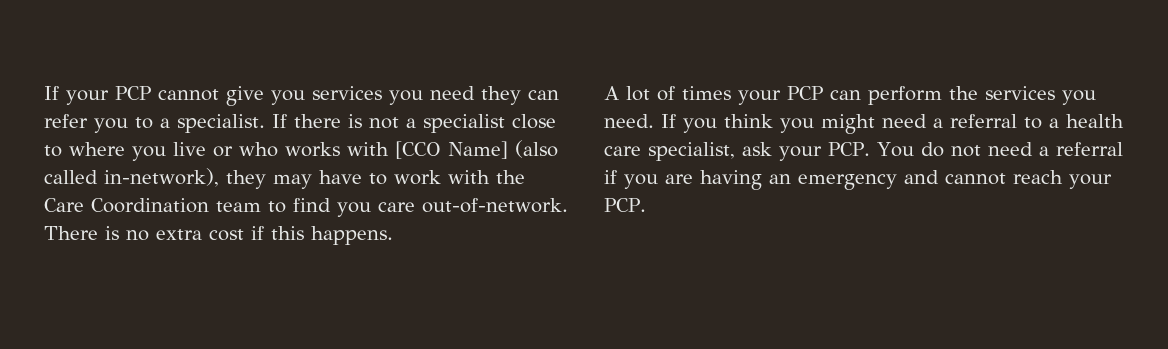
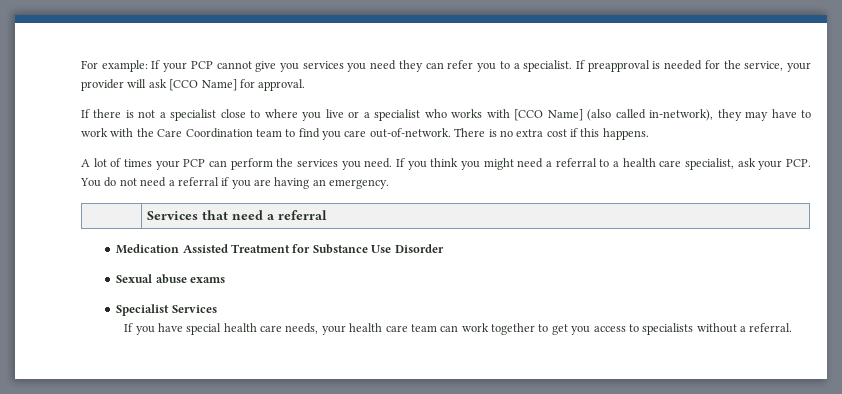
- If your PCP cannot give you services you need they can refer you to a specialist.
+ For example: If your PCP cannot give you services you need they can refer you to a specialist.
- If there is not a specialist close to where you live or who works with [CCO Name] (also called in-network), they may have to work with the Care Coordination team to find you care out-of-network.
+ If preapproval is needed for the service, your provider will ask [CCO Name] for approval.
+ If there is not a specialist close to where you live or a specialist who works with [CCO Name] (also called in-network), they may have to work with the Care Coordination team to find you care out-of-network.
- If you think you might need a referral to a health care specialist, ask your PCP. You do not need a referral if you are having an emergency and cannot reach your PCP.
+ If you think you might need a referral to a health care specialist, ask your PCP. You do not need a referral if you are having an emergency.
+ | Services that need a referral
+ Medication Assisted Treatment for Substance Use Disorder
+ Sexual abuse exams
+ Specialist Services
+ If you have special health care needs, your health care team can work together to get you access to specialists without a referral.

